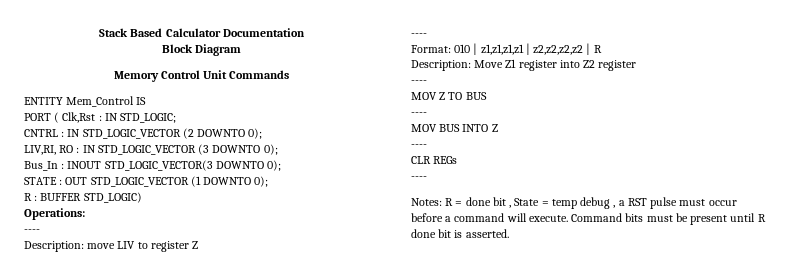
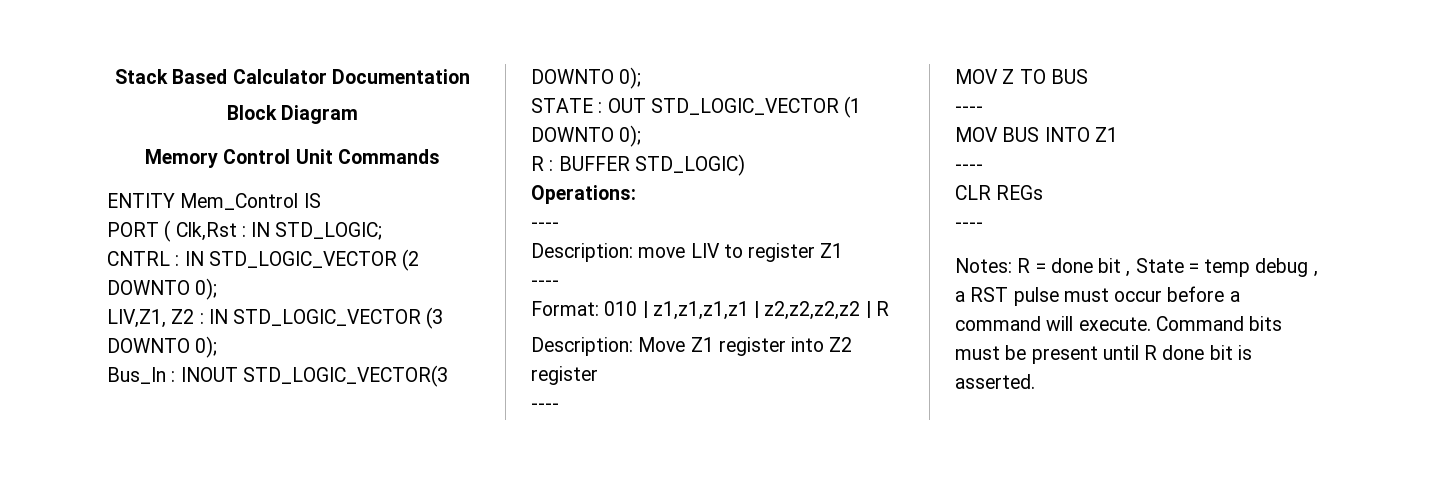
- LIV,RI, RO : IN STD_LOGIC_VECTOR (3 DOWNTO 0);
+ LIV,Z1, Z2 : IN STD_LOGIC_VECTOR (3 DOWNTO 0);
- Description: move LIV to register Z
+ Description: move LIV to register Z1
- MOV BUS INTO Z
+ MOV BUS INTO Z1

